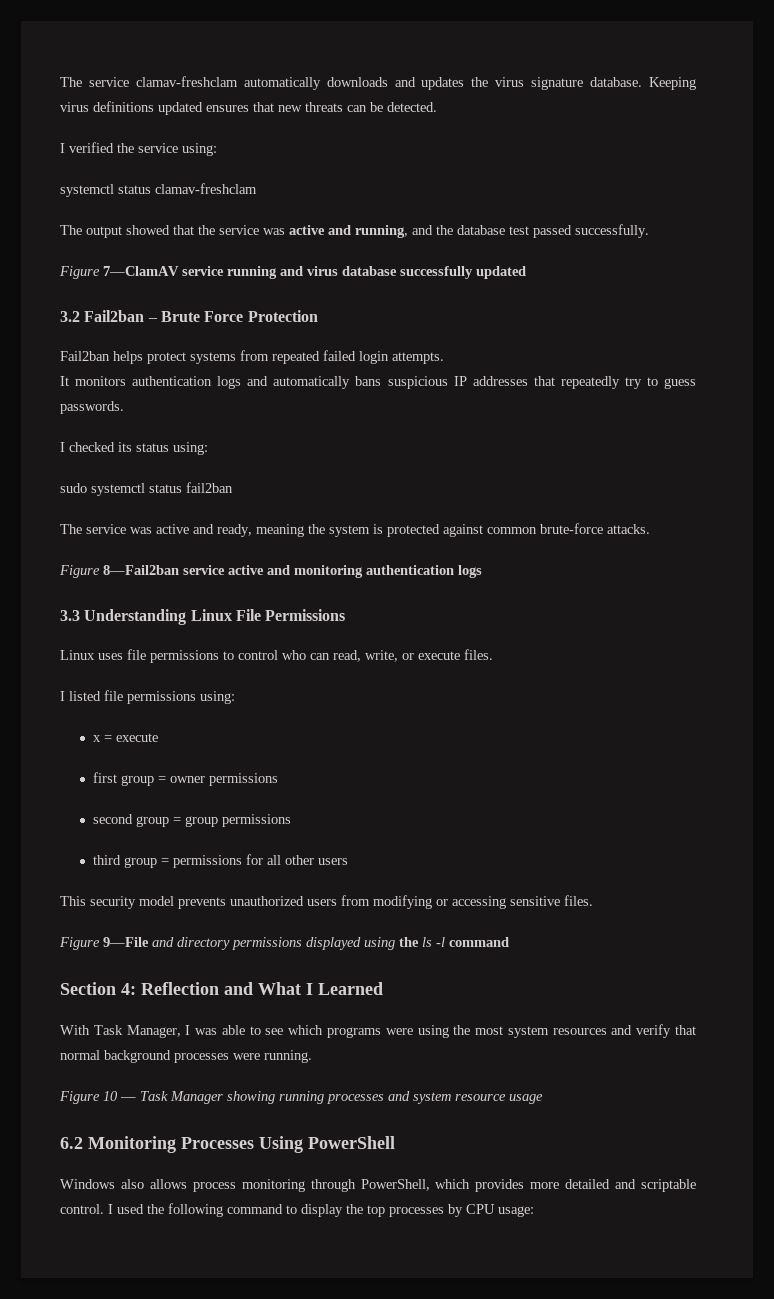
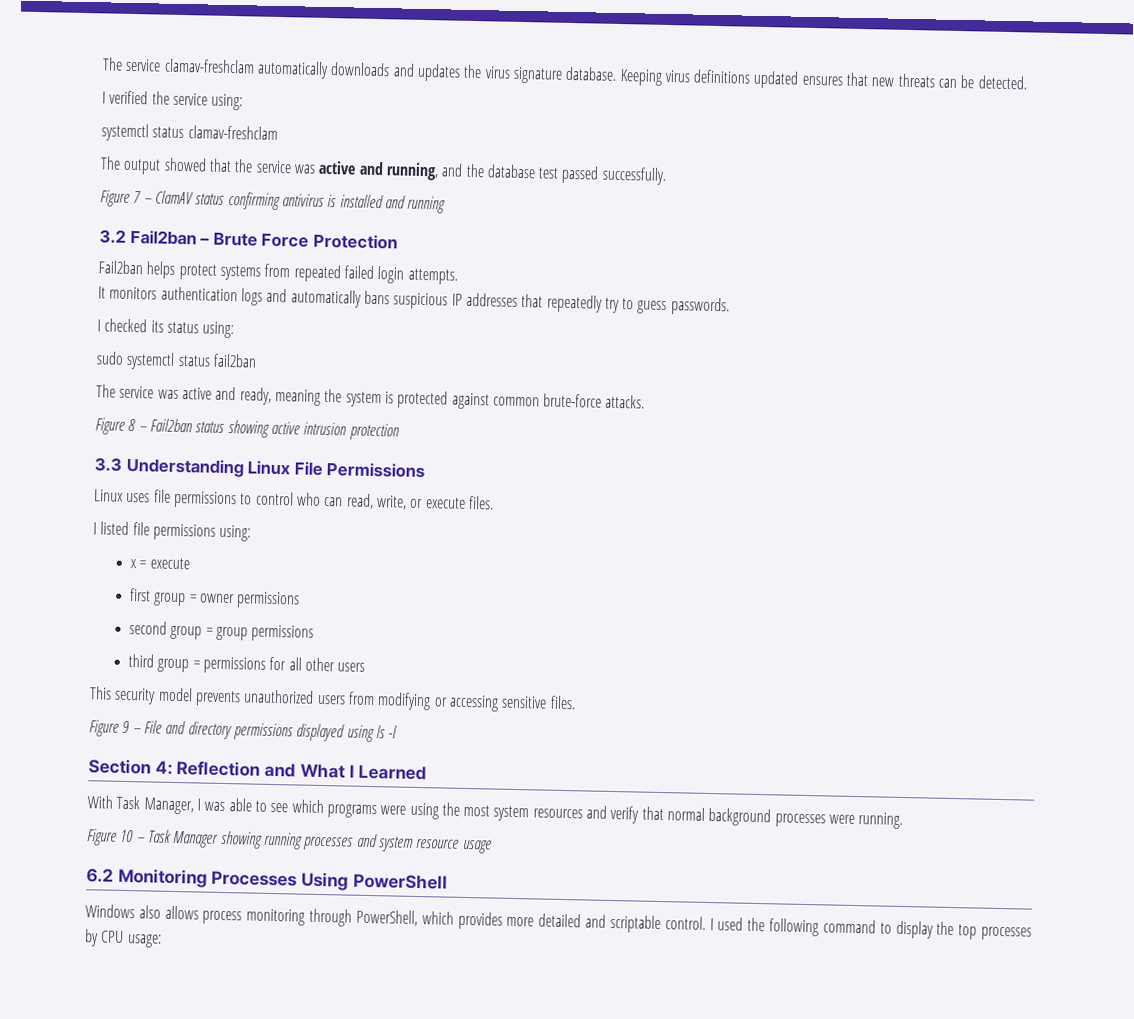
- Figure 7—ClamAV service running and virus database successfully updated
+ Figure 7 – ClamAV status confirming antivirus is installed and running
- Figure 8—Fail2ban service active and monitoring authentication logs
+ Figure 8 – Fail2ban status showing active intrusion protection
- Figure 9—File and directory permissions displayed using the ls -l command
+ Figure 9 – File and directory permissions displayed using ls -l
- Figure 10 — Task Manager showing running processes and system resource usage
+ Figure 10 – Task Manager showing running processes and system resource usage

